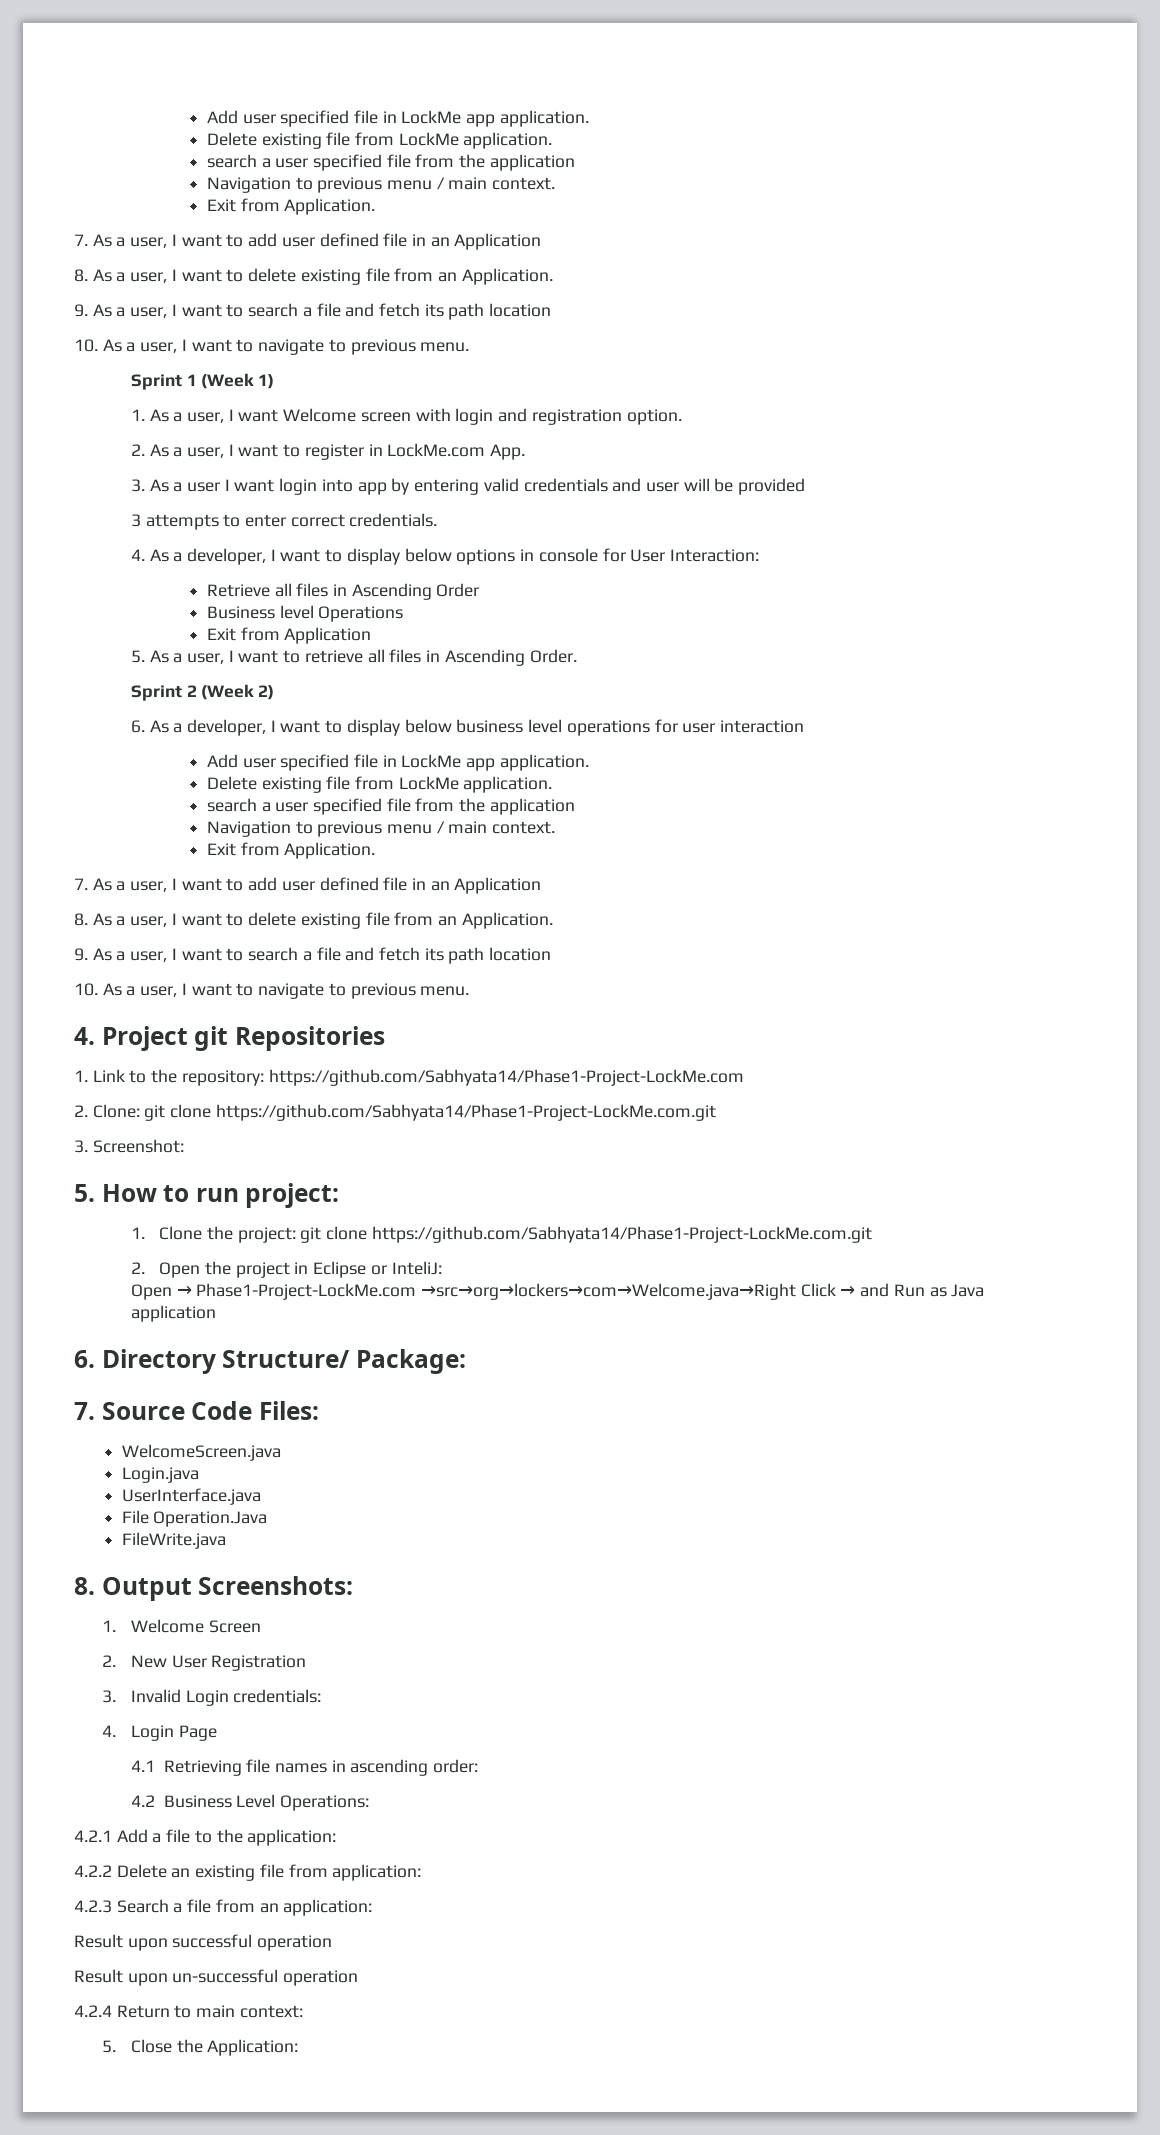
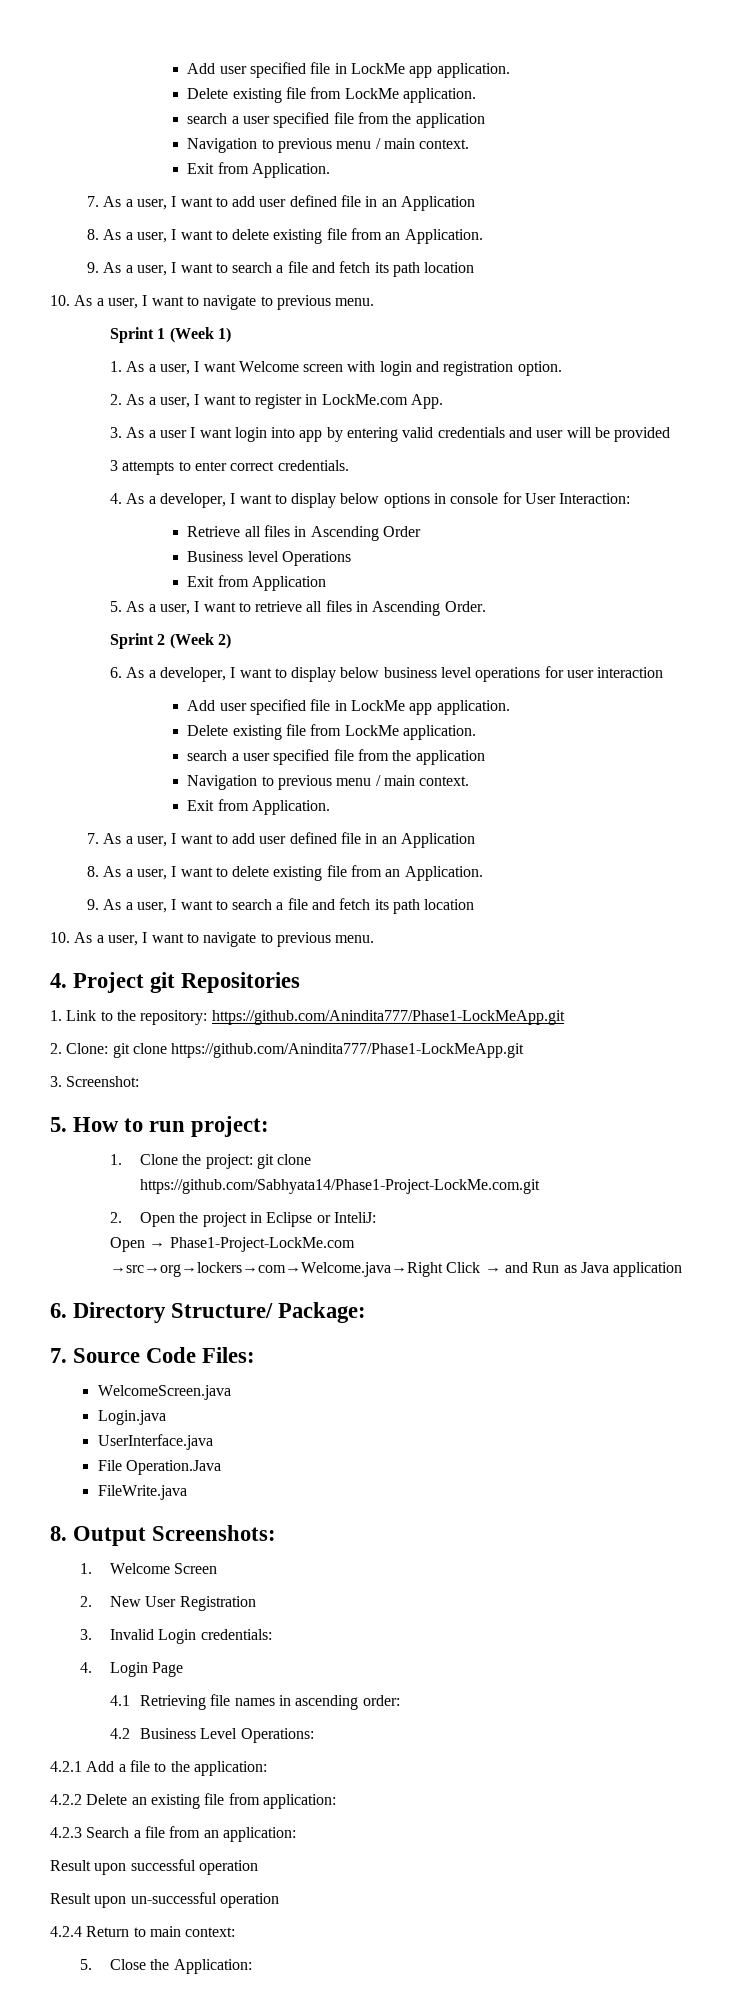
- 1. Link to the repository: https://github.com/Sabhyata14/Phase1-Project-LockMe.com
+ 1. Link to the repository: https://github.com/Anindita777/Phase1-LockMeApp.git
- 2. Clone: git clone https://github.com/Sabhyata14/Phase1-Project-LockMe.com.git
+ 2. Clone: git clone https://github.com/Anindita777/Phase1-LockMeApp.git

